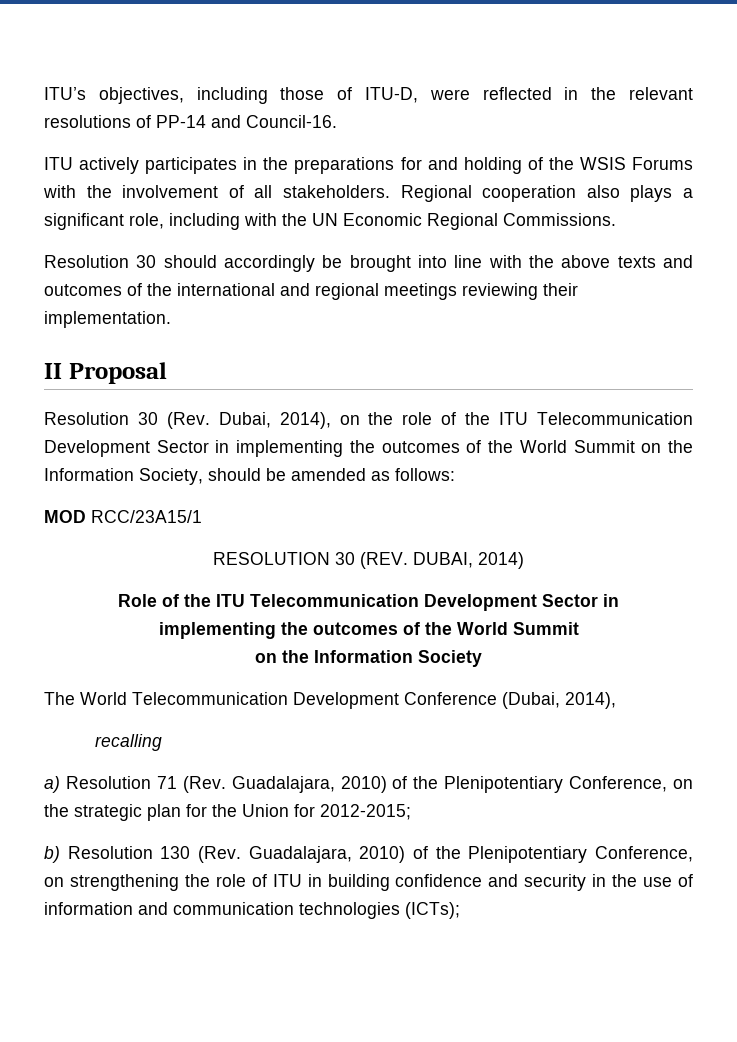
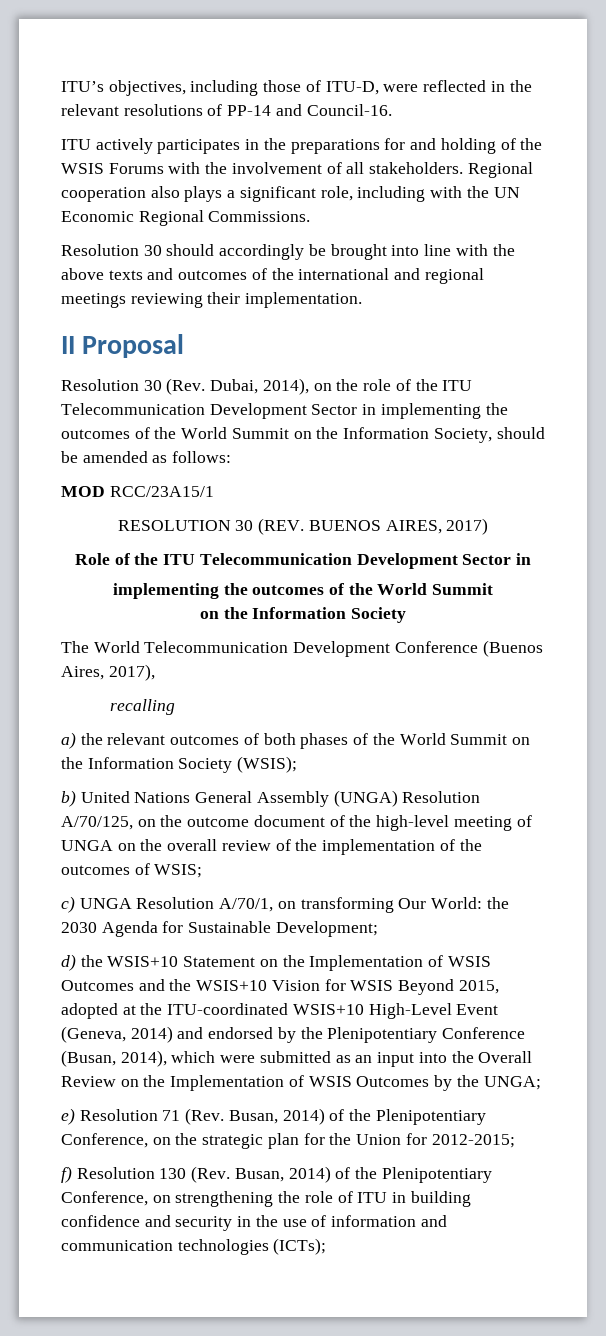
- RESOLUTION 30 (REV. DUBAI, 2014)
+ RESOLUTION 30 (REV. BUENOS AIRES, 2017)
- The World Telecommunication Development Conference (Dubai, 2014),
+ The World Telecommunication Development Conference (Buenos Aires, 2017),
- a) Resolution 71 (Rev. Guadalajara, 2010) of the Plenipotentiary Conference, on the strategic plan for the Union for 2012-2015;
+ a) the relevant outcomes of both phases of the World Summit on the Information Society (WSIS);
+ b) United Nations General Assembly (UNGA) Resolution A/70/125, on the outcome document of the high-level meeting of UNGA on the overall review of the implementation of the outcomes of WSIS;
+ c) UNGA Resolution A/70/1, on transforming Our World: the 2030 Agenda for Sustainable Development;
+ d) the WSIS+10 Statement on the Implementation of WSIS Outcomes and the WSIS+10 Vision for WSIS Beyond 2015, adopted at the ITU-coordinated WSIS+10 High-Level Event (Geneva, 2014) and endorsed by the Plenipotentiary Conference (Busan, 2014), which were submitted as an input into the Overall Review on the Implementation of WSIS Outcomes by the UNGA;
+ e) Resolution 71 (Rev. Busan, 2014) of the Plenipotentiary Conference, on the strategic plan for the Union for 2012-2015;
- b) Resolution 130 (Rev. Guadalajara, 2010) of the Plenipotentiary Conference, on strengthening the role of ITU in building confidence and security in the use of information and communication technologies (ICTs);
+ f) Resolution 130 (Rev. Busan, 2014) of the Plenipotentiary Conference, on strengthening the role of ITU in building confidence and security in the use of information and communication technologies (ICTs);

